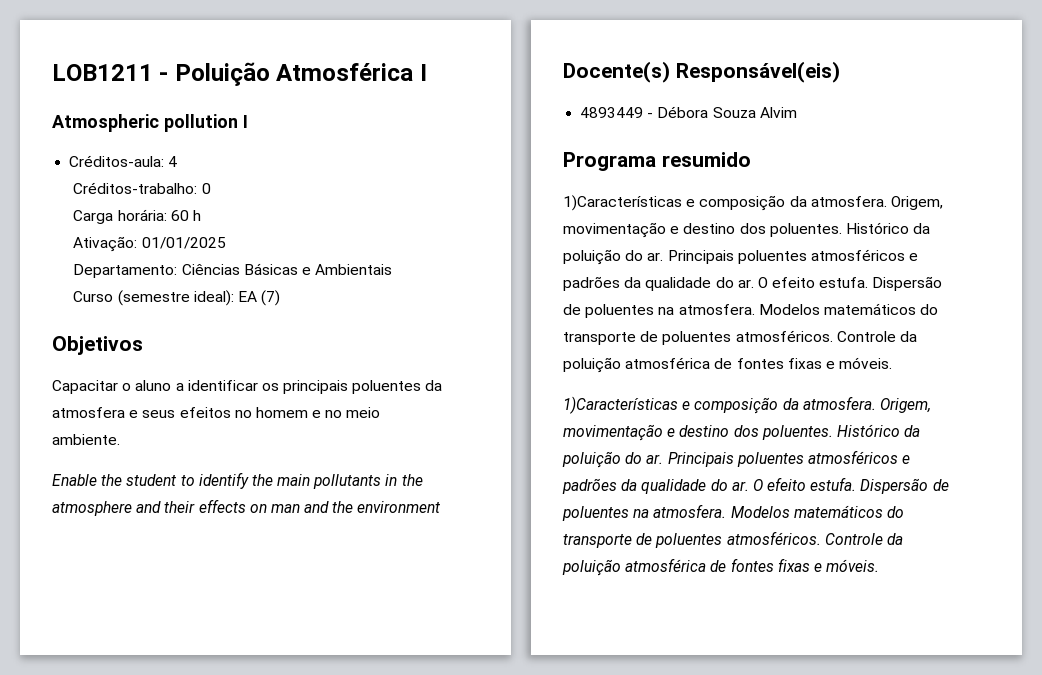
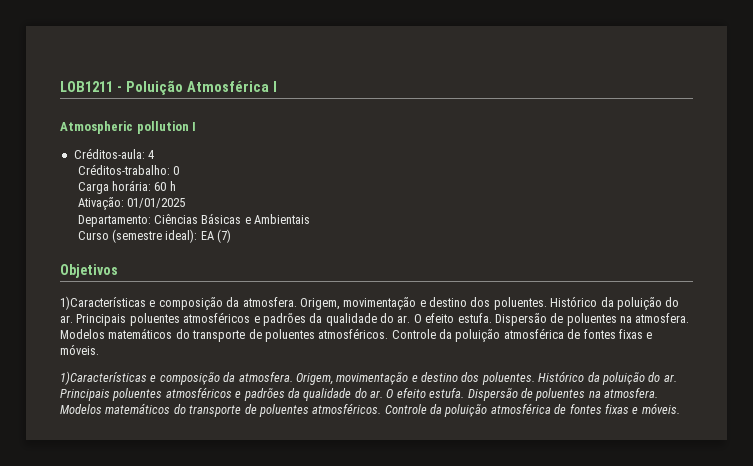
- Capacitar o aluno a identificar os principais poluentes da atmosfera e seus efeitos no homem e no meio ambiente.
- Enable the student to identify the main pollutants in the atmosphere and their effects on man and the environment
- Docente(s) Responsável(eis)
- 4893449 - Débora Souza Alvim
- Programa resumido

